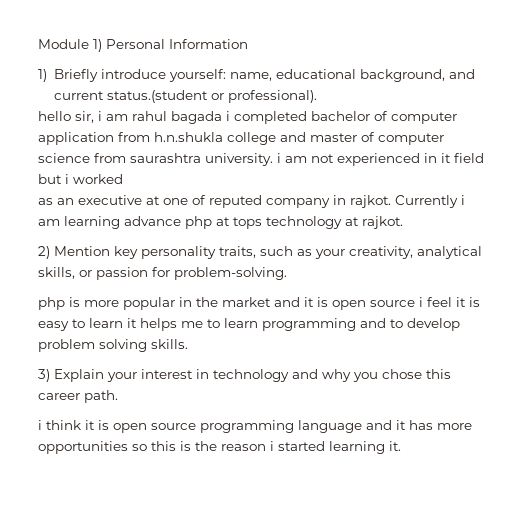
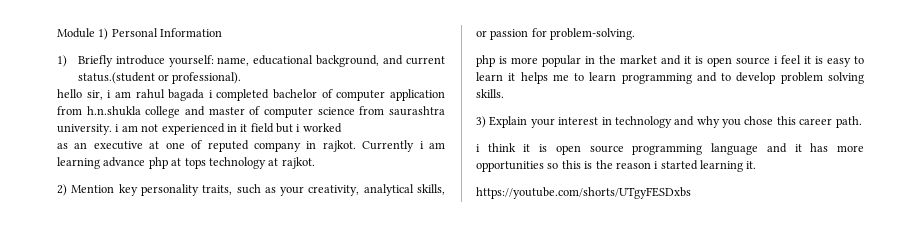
+ https://youtube.com/shorts/UTgyFESDxbs

